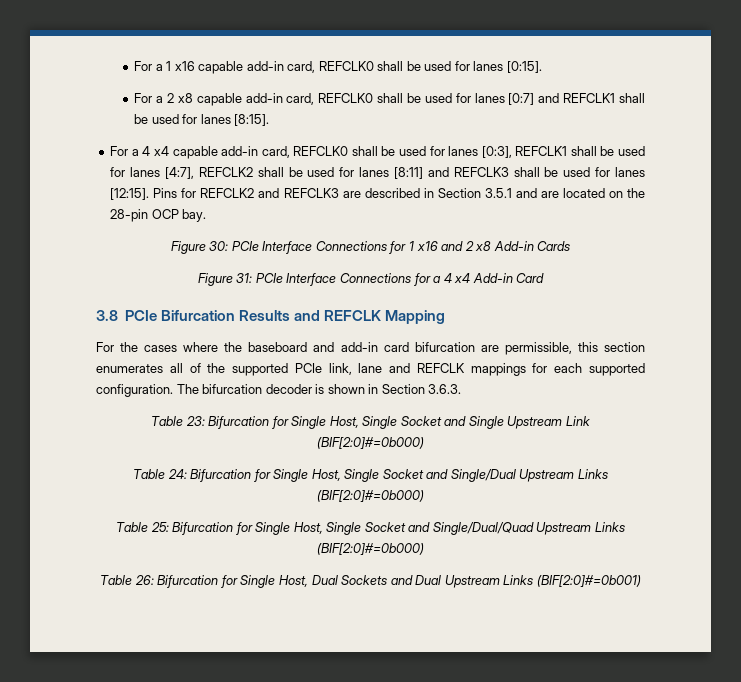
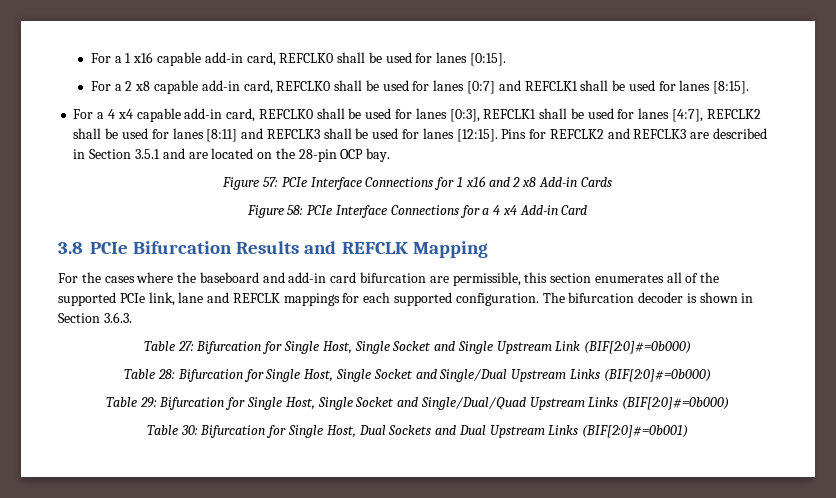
- Figure 30: PCIe Interface Connections for 1 x16 and 2 x8 Add-in Cards
+ Figure 57: PCIe Interface Connections for 1 x16 and 2 x8 Add-in Cards
- Figure 31: PCIe Interface Connections for a 4 x4 Add-in Card
+ Figure 58: PCIe Interface Connections for a 4 x4 Add-in Card
- Table 23: Bifurcation for Single Host, Single Socket and Single Upstream Link (BIF[2:0]#=0b000)
+ Table 27: Bifurcation for Single Host, Single Socket and Single Upstream Link (BIF[2:0]#=0b000)
- Table 24: Bifurcation for Single Host, Single Socket and Single/Dual Upstream Links (BIF[2:0]#=0b000)
+ Table 28: Bifurcation for Single Host, Single Socket and Single/Dual Upstream Links (BIF[2:0]#=0b000)
- Table 25: Bifurcation for Single Host, Single Socket and Single/Dual/Quad Upstream Links (BIF[2:0]#=0b000)
+ Table 29: Bifurcation for Single Host, Single Socket and Single/Dual/Quad Upstream Links (BIF[2:0]#=0b000)
- Table 26: Bifurcation for Single Host, Dual Sockets and Dual Upstream Links (BIF[2:0]#=0b001)
+ Table 30: Bifurcation for Single Host, Dual Sockets and Dual Upstream Links (BIF[2:0]#=0b001)

